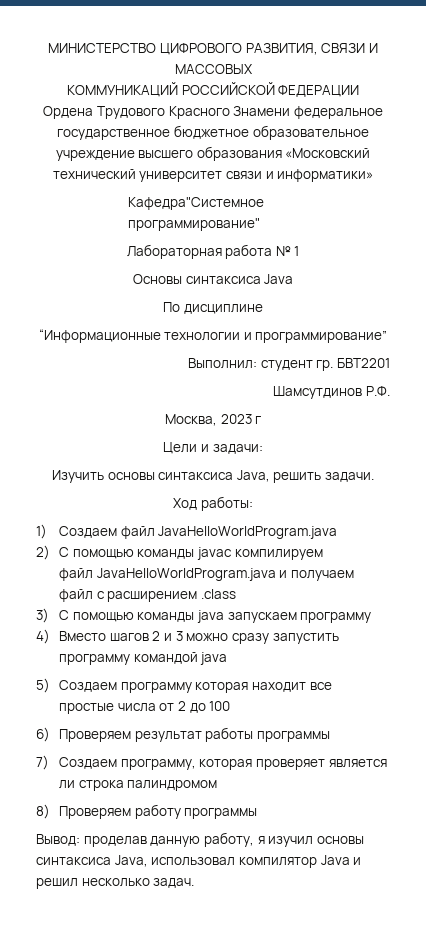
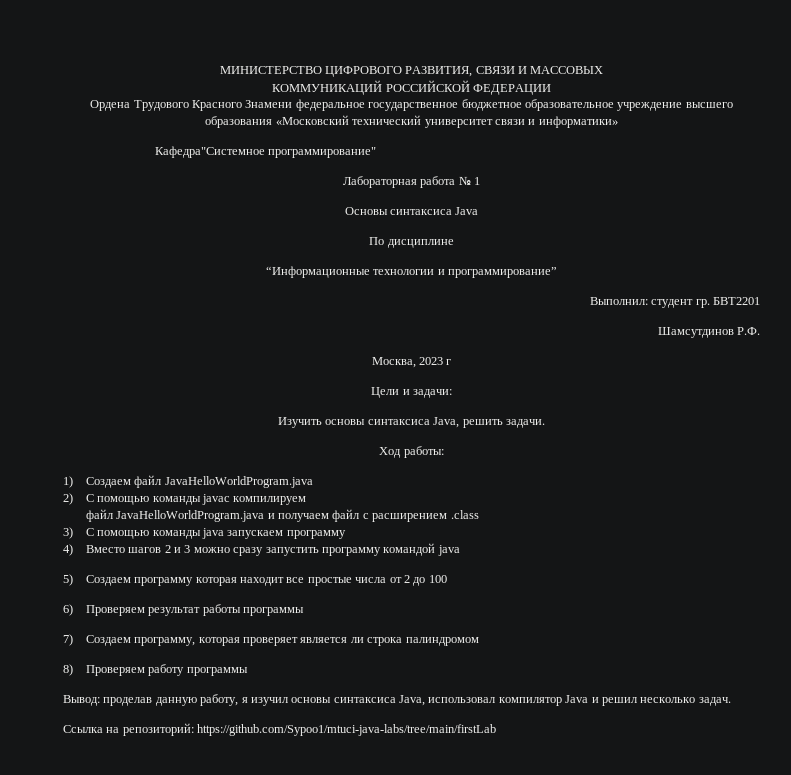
+ Ссылка на репозиторий: https://github.com/Sypoo1/mtuci-java-labs/tree/main/firstLab

